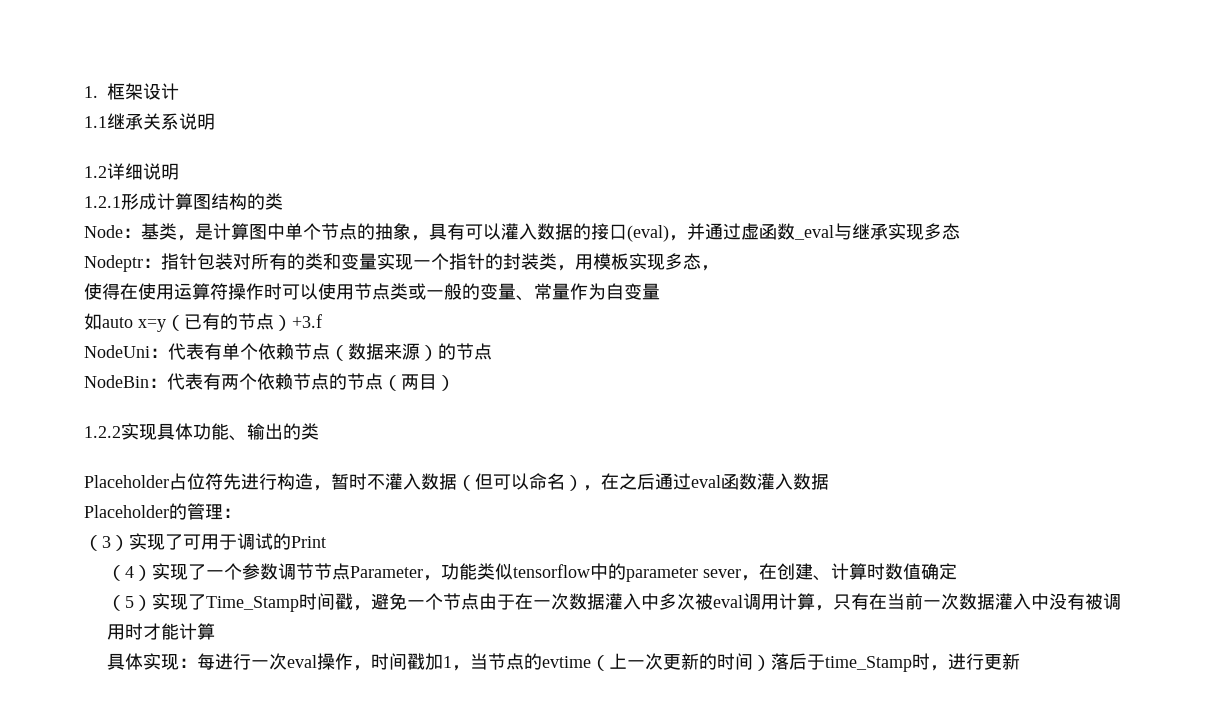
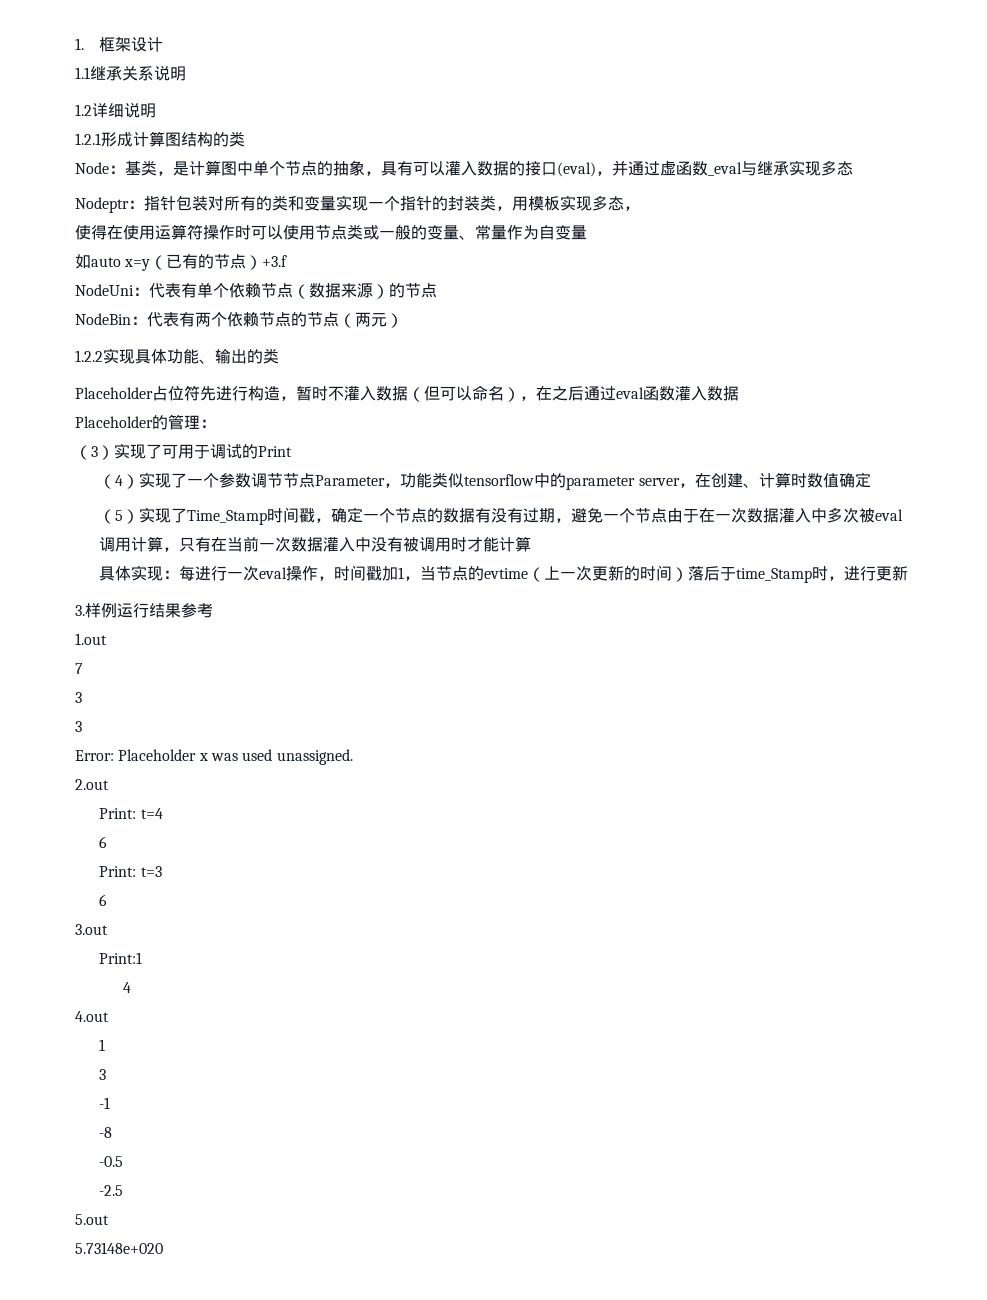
- NodeBin：代表有两个依赖节点的节点（两目）
+ NodeBin：代表有两个依赖节点的节点（两元）
- （4）实现了一个参数调节节点Parameter，功能类似tensorflow中的parameter sever，在创建、计算时数值确定
+ （4）实现了一个参数调节节点Parameter，功能类似tensorflow中的parameter server，在创建、计算时数值确定
- （5）实现了Time_Stamp时间戳，避免一个节点由于在一次数据灌入中多次被eval调用计算，只有在当前一次数据灌入中没有被调用时才能计算
+ （5）实现了Time_Stamp时间戳，确定一个节点的数据有没有过期，避免一个节点由于在一次数据灌入中多次被eval调用计算，只有在当前一次数据灌入中没有被调用时才能计算
+ 3.样例运行结果参考
+ 1.out
+ 7
+ 3
+ 3
+ Error: Placeholder x was used unassigned.
+ 2.out
+ Print: t=4
+ 6
+ Print: t=3
+ 6
+ 3.out
+ Print:1
+ 4
+ 4.out
+ 1
+ 3
+ -1
+ -8
+ -0.5
+ -2.5
+ 5.out
+ 5.73148e+020

